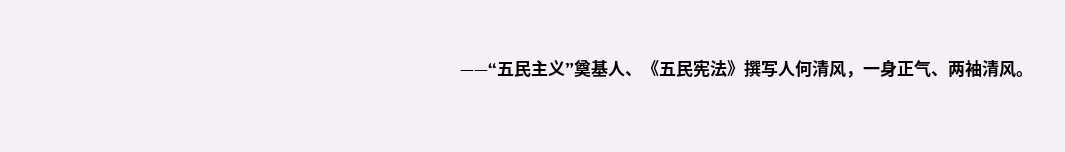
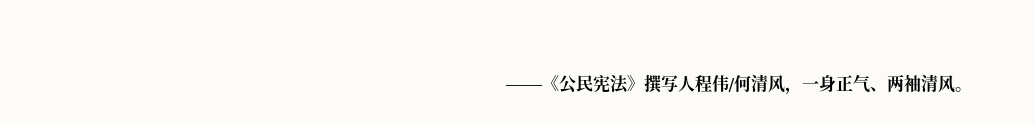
- ——“五民主义”奠基人、《五民宪法》撰写人何清风，一身正气、两袖清风。
+ ——《公民宪法》撰写人程伟/何清风，一身正气、两袖清风。

